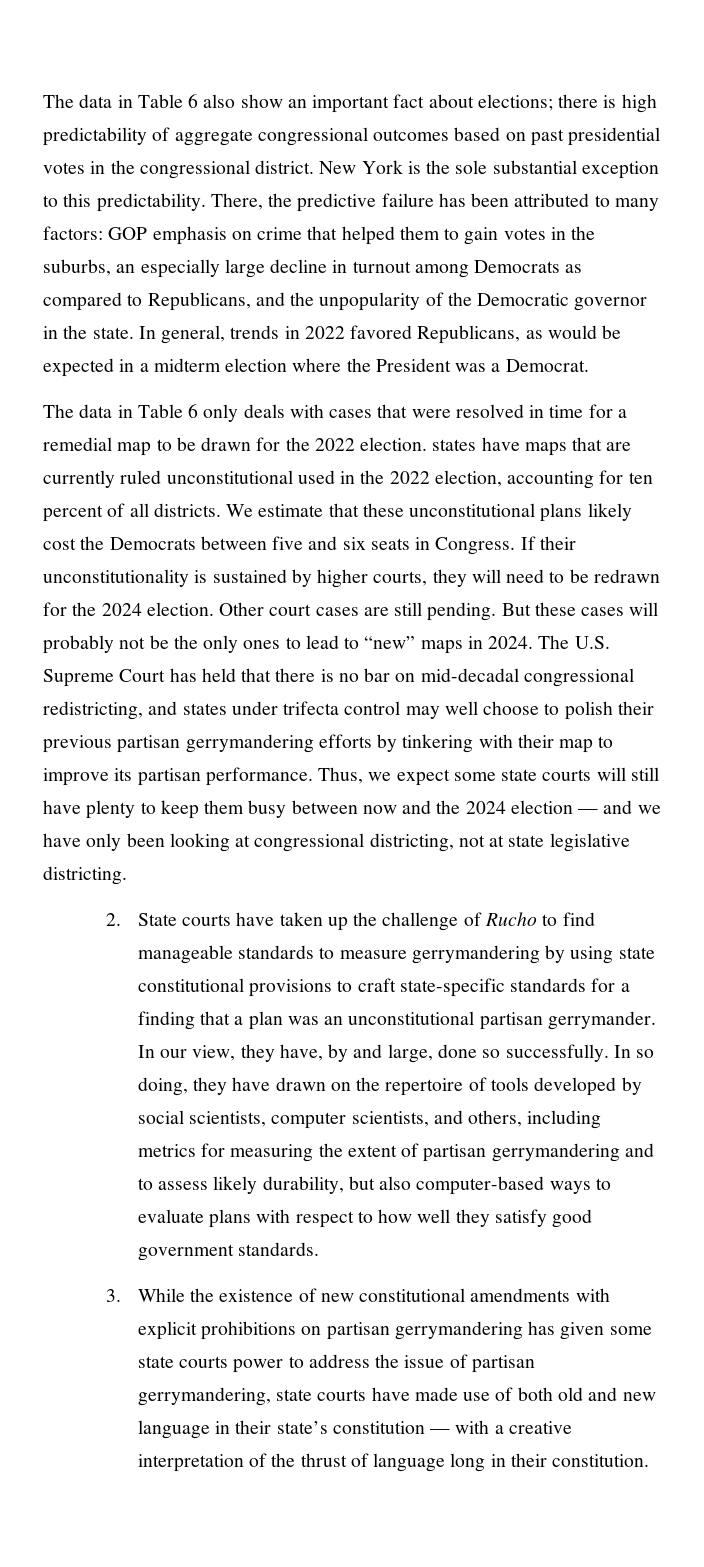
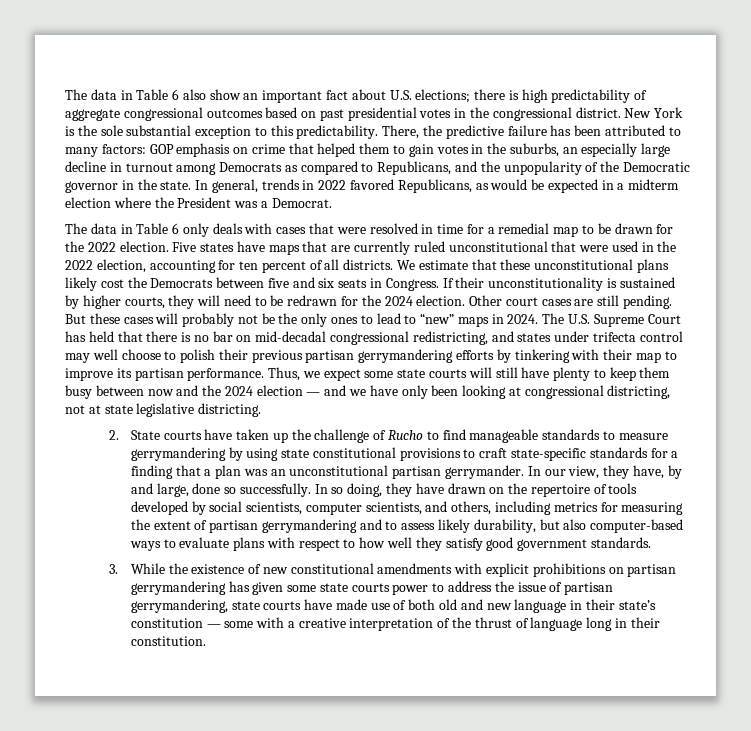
- The data in Table 6 also show an important fact about elections; there is high predictability of aggregate congressional outcomes based on past presidential votes in the congressional district.
+ The data in Table 6 also show an important fact about U.S. elections; there is high predictability of aggregate congressional outcomes based on past presidential votes in the congressional district.
- The data in Table 6 only deals with cases that were resolved in time for a remedial map to be drawn for the 2022 election. states have maps that are currently ruled unconstitutional used in the 2022 election, accounting for ten percent of all districts.
+ The data in Table 6 only deals with cases that were resolved in time for a remedial map to be drawn for the 2022 election. Five states have maps that are currently ruled unconstitutional that were used in the 2022 election, accounting for ten percent of all districts.
- 3. While the existence of new constitutional amendments with explicit prohibitions on partisan gerrymandering has given some state courts power to address the issue of partisan gerrymandering, state courts have made use of both old and new language in their state’s constitution — with a creative interpretation of the thrust of language long in their constitution.
+ 3. While the existence of new constitutional amendments with explicit prohibitions on partisan gerrymandering has given some state courts power to address the issue of partisan gerrymandering, state courts have made use of both old and new language in their state’s constitution — some with a creative interpretation of the thrust of language long in their constitution.

